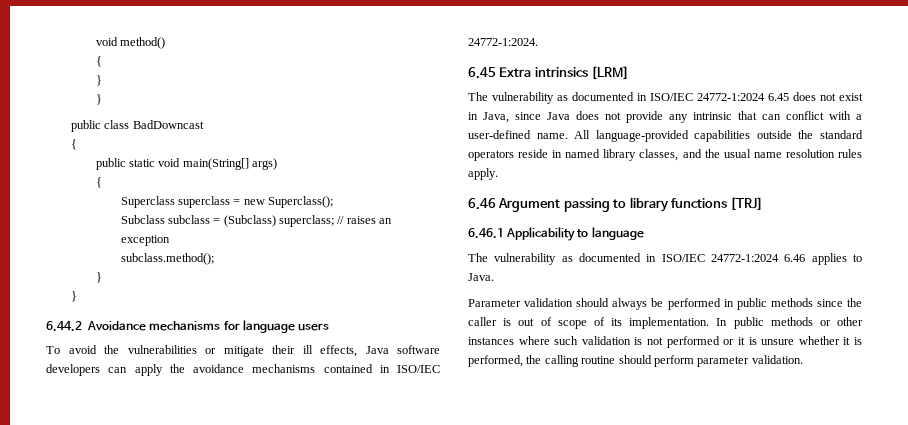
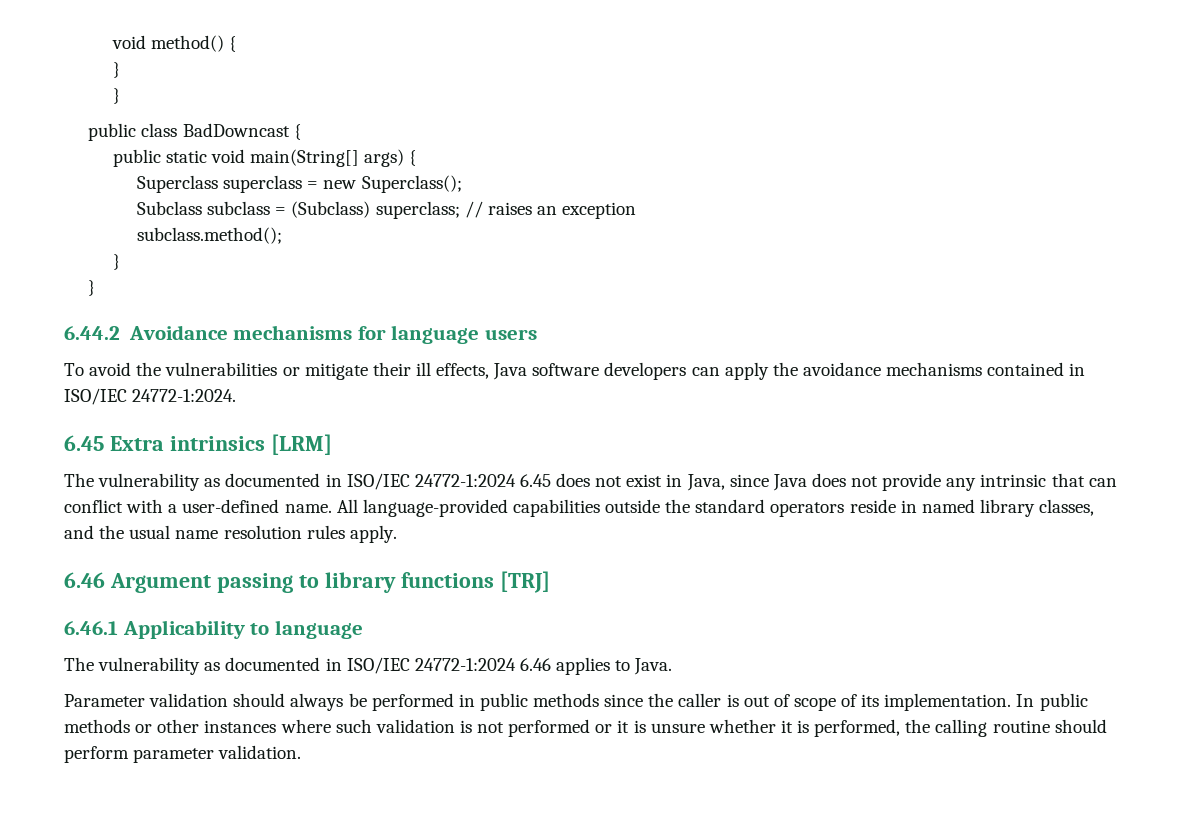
- void method()
- {
+ void method() {
- public class BadDowncast
- {
+ public class BadDowncast {
- public static void main(String[] args)
- {
+ public static void main(String[] args) {

